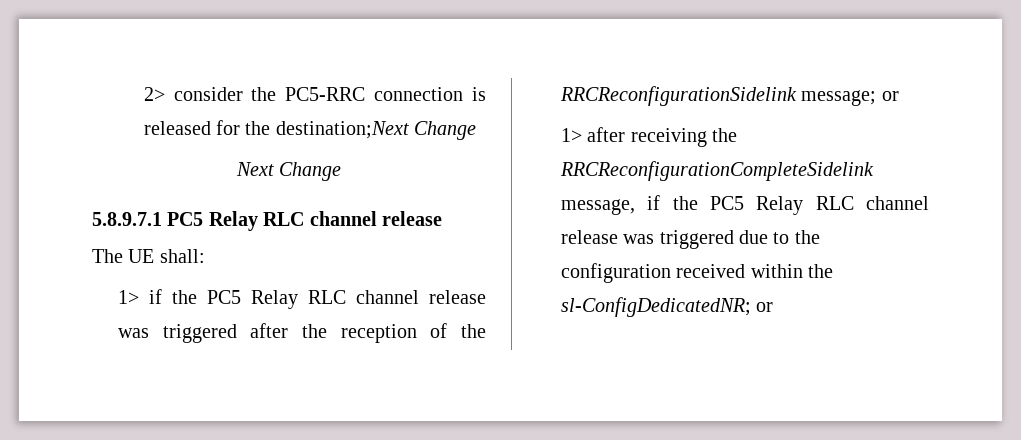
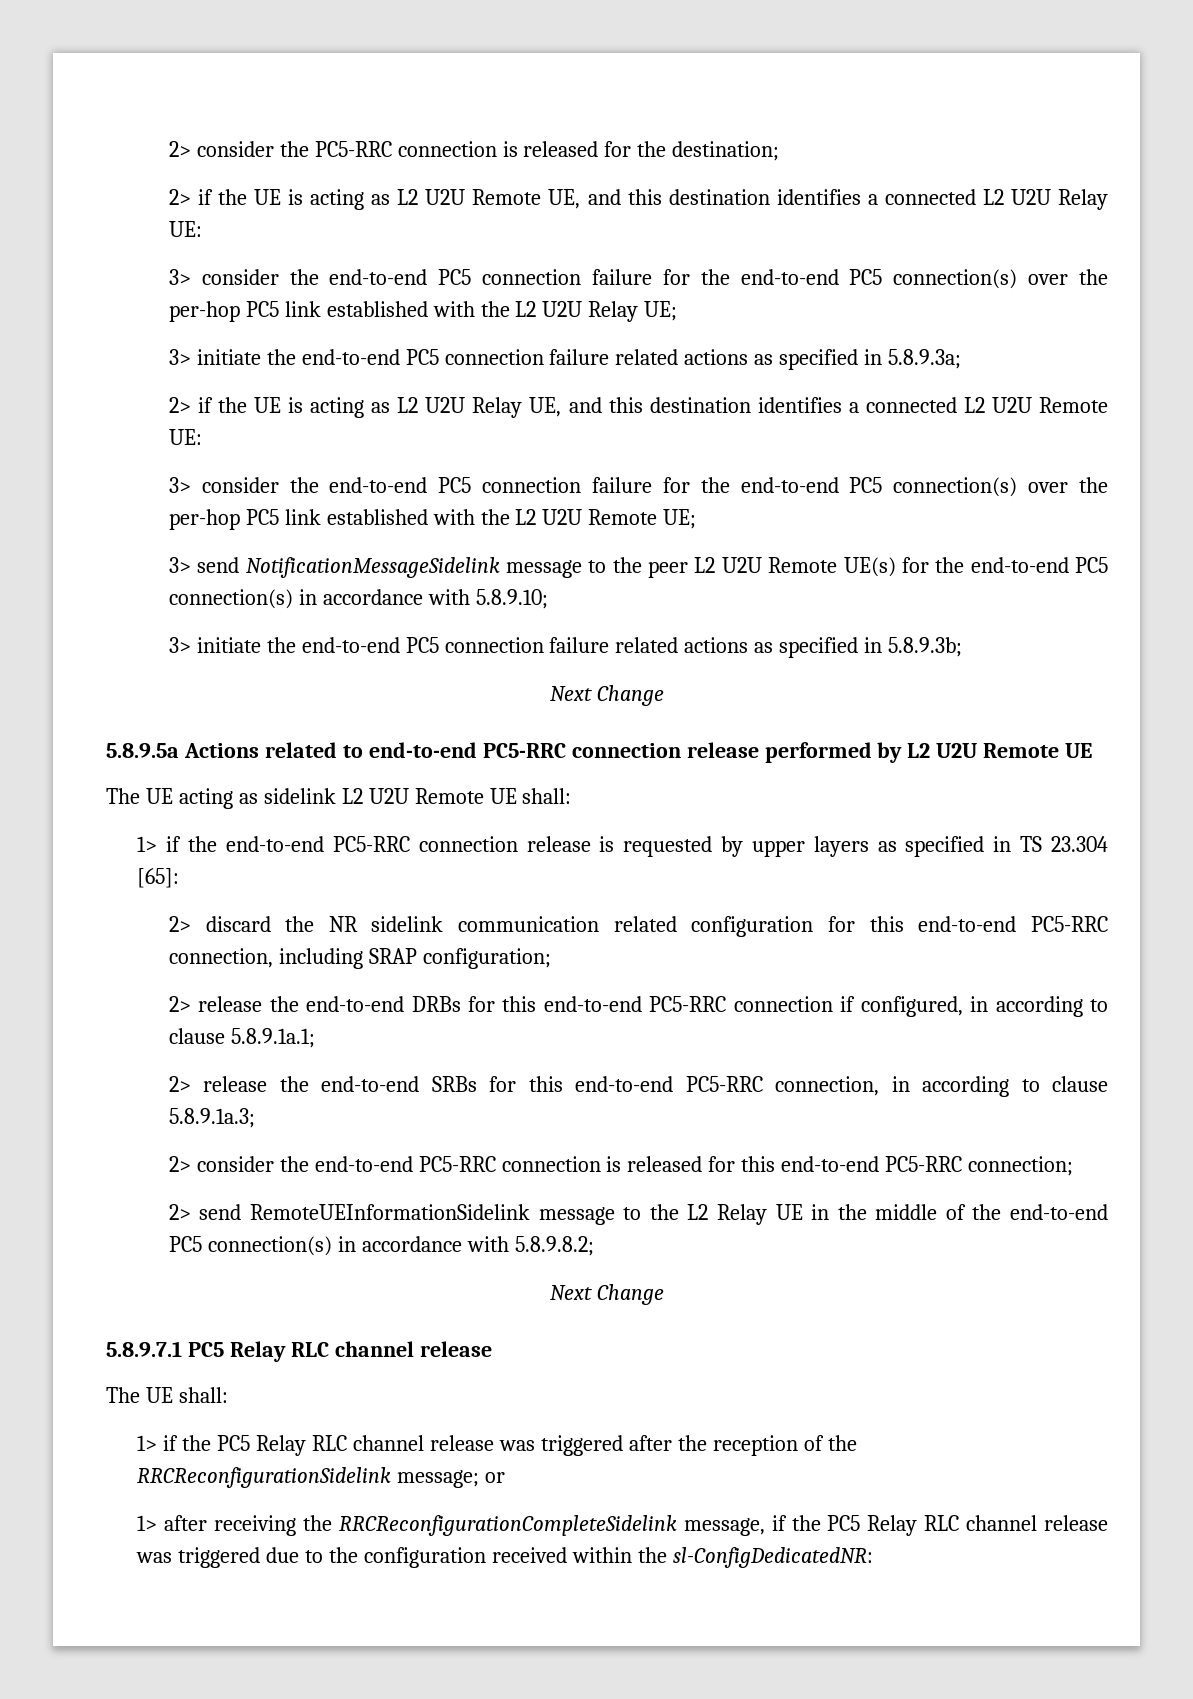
- 2> consider the PC5-RRC connection is released for the destination;Next Change
+ 2> consider the PC5-RRC connection is released for the destination;
+ 2> if the UE is acting as L2 U2U Remote UE, and this destination identifies a connected L2 U2U Relay UE:
+ 3> consider the end-to-end PC5 connection failure for the end-to-end PC5 connection(s) over the per-hop PC5 link established with the L2 U2U Relay UE;
+ 3> initiate the end-to-end PC5 connection failure related actions as specified in 5.8.9.3a;
+ 2> if the UE is acting as L2 U2U Relay UE, and this destination identifies a connected L2 U2U Remote UE:
+ 3> consider the end-to-end PC5 connection failure for the end-to-end PC5 connection(s) over the per-hop PC5 link established with the L2 U2U Remote UE;
+ 3> send NotificationMessageSidelink message to the peer L2 U2U Remote UE(s) for the end-to-end PC5 connection(s) in accordance with 5.8.9.10;
+ 3> initiate the end-to-end PC5 connection failure related actions as specified in 5.8.9.3b;
+ Next Change
+ 5.8.9.5a Actions related to end-to-end PC5-RRC connection release performed by L2 U2U Remote UE
+ The UE acting as sidelink L2 U2U Remote UE shall:
+ 1> if the end-to-end PC5-RRC connection release is requested by upper layers as specified in TS 23.304 [65]:
+ 2> discard the NR sidelink communication related configuration for this end-to-end PC5-RRC connection, including SRAP configuration;
+ 2> release the end-to-end DRBs for this end-to-end PC5-RRC connection if configured, in according to clause 5.8.9.1a.1;
+ 2> release the end-to-end SRBs for this end-to-end PC5-RRC connection, in according to clause 5.8.9.1a.3;
+ 2> consider the end-to-end PC5-RRC connection is released for this end-to-end PC5-RRC connection;
+ 2> send RemoteUEInformationSidelink message to the L2 Relay UE in the middle of the end-to-end PC5 connection(s) in accordance with 5.8.9.8.2;
- 1> after receiving the RRCReconfigurationCompleteSidelink message, if the PC5 Relay RLC channel release was triggered due to the configuration received within the sl-ConfigDedicatedNR; or
+ 1> after receiving the RRCReconfigurationCompleteSidelink message, if the PC5 Relay RLC channel release was triggered due to the configuration received within the sl-ConfigDedicatedNR:

